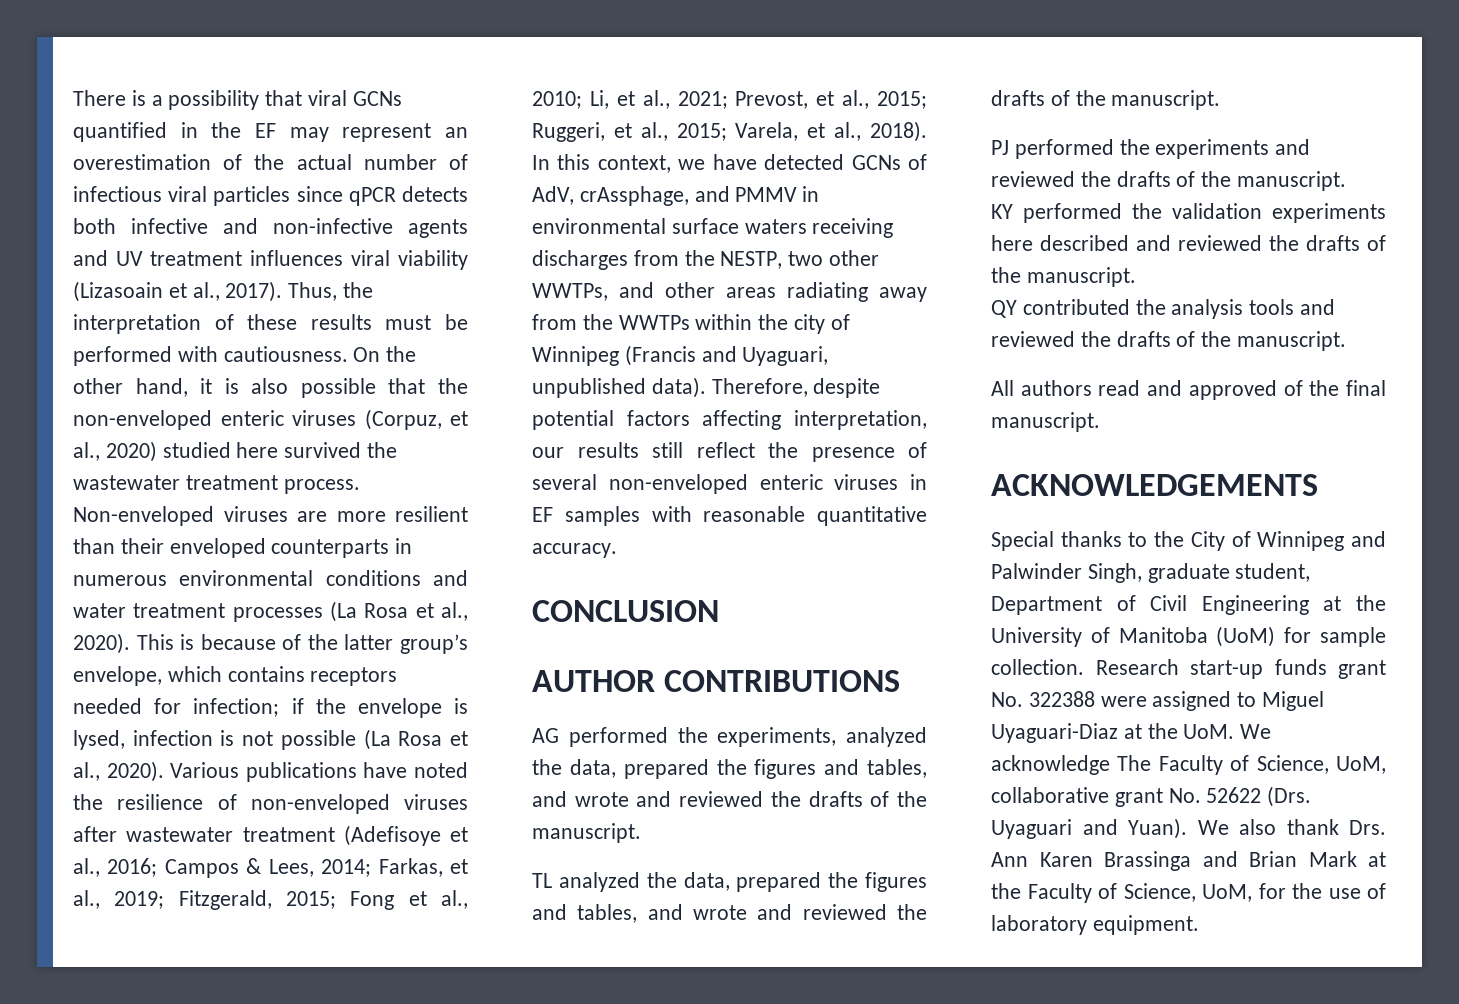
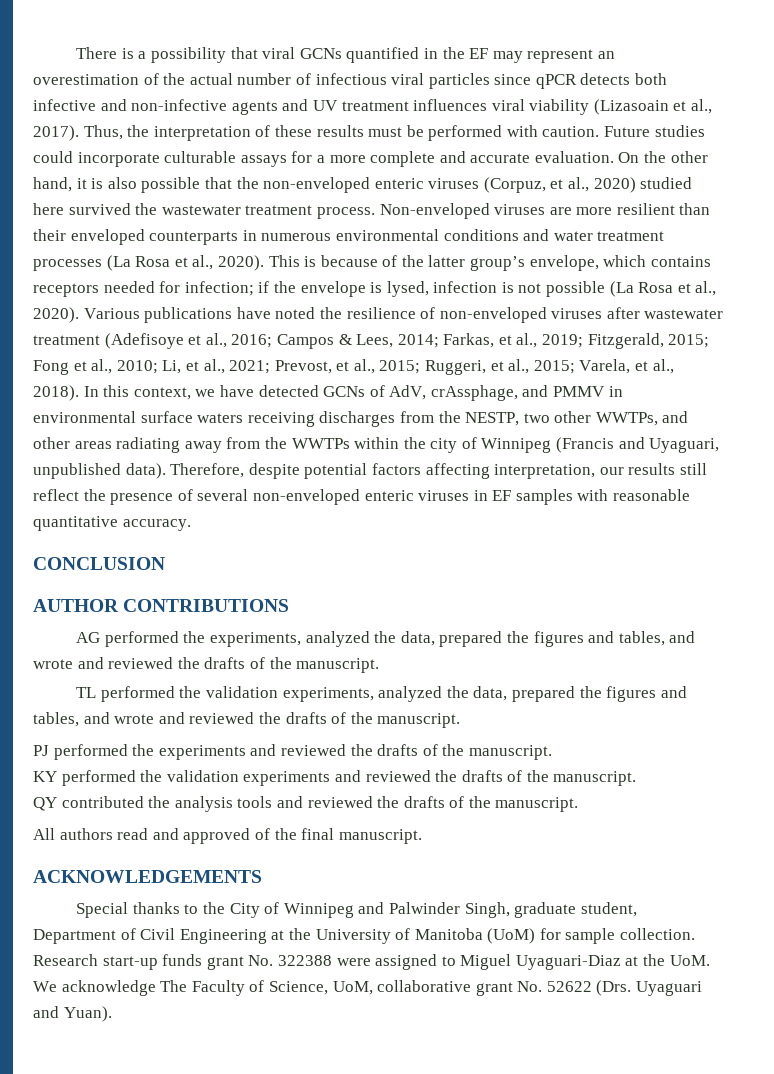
- Thus, the interpretation of these results must be performed with cautiousness.
+ Thus, the interpretation of these results must be performed with caution. Future studies could incorporate culturable assays for a more complete and accurate evaluation.
- TL analyzed the data, prepared the figures and tables, and wrote and reviewed the drafts of the manuscript.
+ TL performed the validation experiments, analyzed the data, prepared the figures and tables, and wrote and reviewed the drafts of the manuscript.
- KY performed the validation experiments here described and reviewed the drafts of the manuscript.
+ KY performed the validation experiments and reviewed the drafts of the manuscript.
- We also thank Drs. Ann Karen Brassinga and Brian Mark at the Faculty of Science, UoM, for the use of laboratory equipment.

